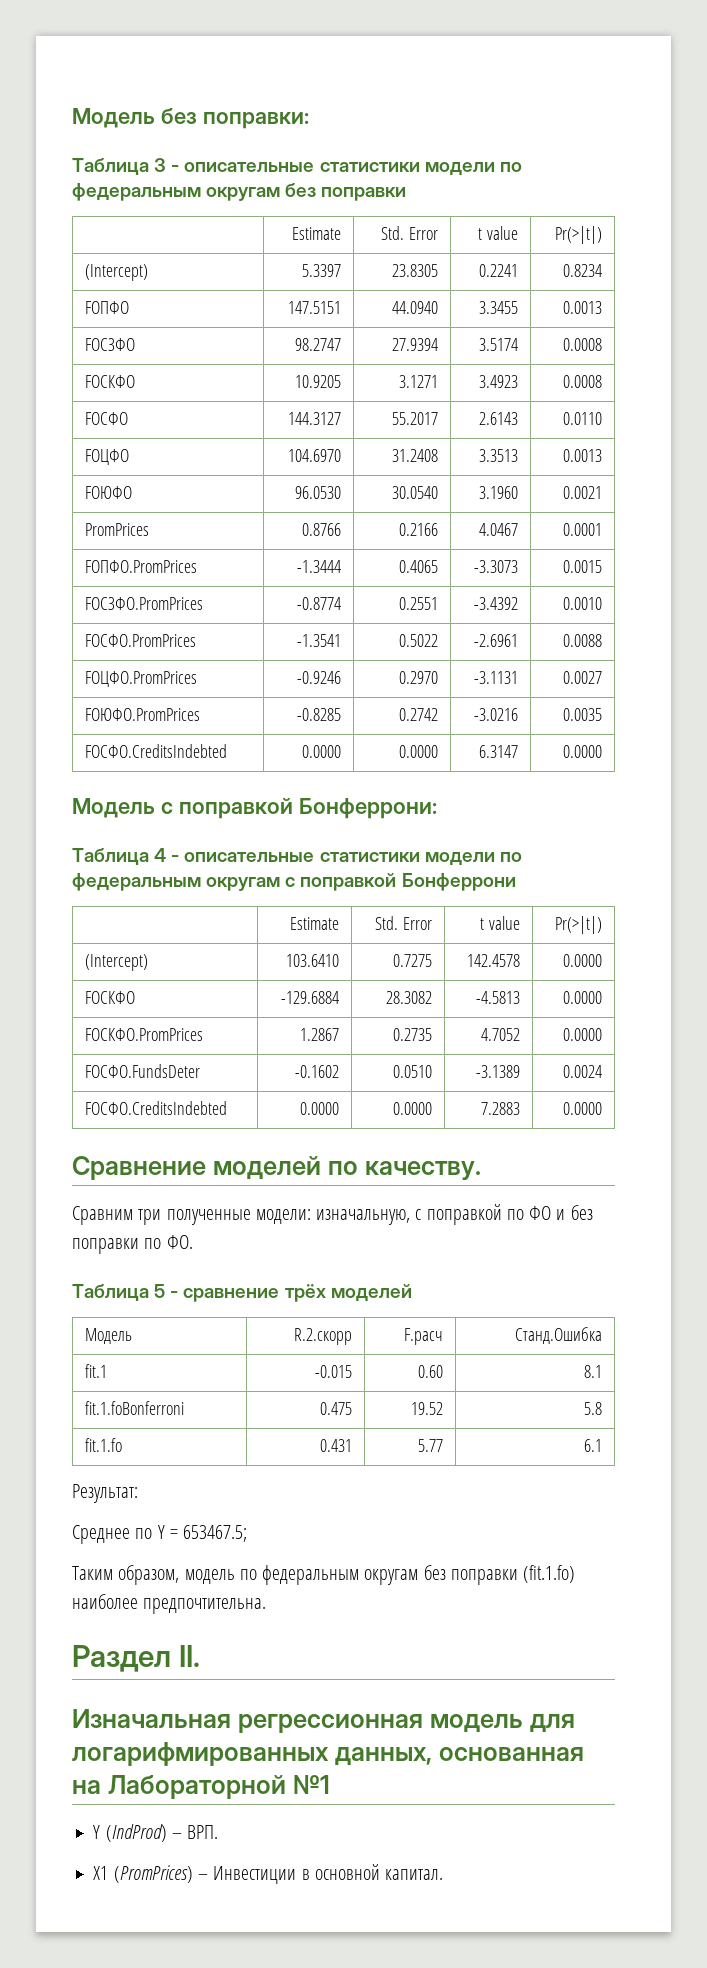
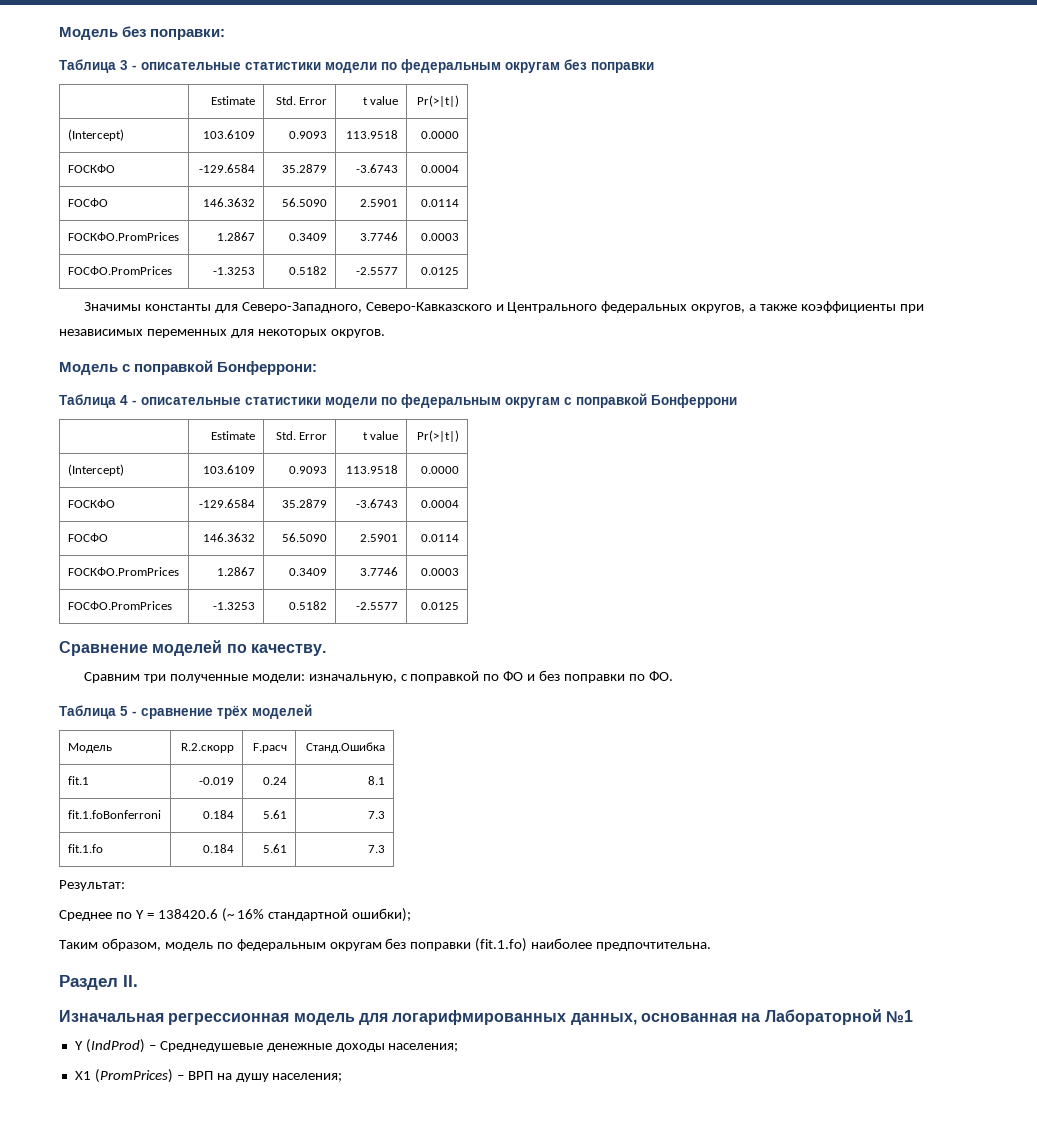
  Таблица 3 - описательные статистики модели по федеральным округам без поправки
  | Estimate | Std. Error | t value | Pr(>|t|)
- (Intercept) | 5.3397 | 23.8305 | 0.2241 | 0.8234
- FOПФО | 147.5151 | 44.0940 | 3.3455 | 0.0013
- FOСЗФО | 98.2747 | 27.9394 | 3.5174 | 0.0008
- FOСКФО | 10.9205 | 3.1271 | 3.4923 | 0.0008
- FOСФО | 144.3127 | 55.2017 | 2.6143 | 0.0110
- FOЦФО | 104.6970 | 31.2408 | 3.3513 | 0.0013
- FOЮФО | 96.0530 | 30.0540 | 3.1960 | 0.0021
- PromPrices | 0.8766 | 0.2166 | 4.0467 | 0.0001
- FOПФО.PromPrices | -1.3444 | 0.4065 | -3.3073 | 0.0015
- FOСЗФО.PromPrices | -0.8774 | 0.2551 | -3.4392 | 0.0010
- FOСФО.PromPrices | -1.3541 | 0.5022 | -2.6961 | 0.0088
- FOЦФО.PromPrices | -0.9246 | 0.2970 | -3.1131 | 0.0027
- FOЮФО.PromPrices | -0.8285 | 0.2742 | -3.0216 | 0.0035
- FOСФО.CreditsIndebted | 0.0000 | 0.0000 | 6.3147 | 0.0000
+ (Intercept) | 103.6109 | 0.9093 | 113.9518 | 0.0000
+ FOСКФО | -129.6584 | 35.2879 | -3.6743 | 0.0004
+ FOСФО | 146.3632 | 56.5090 | 2.5901 | 0.0114
+ FOСКФО.PromPrices | 1.2867 | 0.3409 | 3.7746 | 0.0003
+ FOСФО.PromPrices | -1.3253 | 0.5182 | -2.5577 | 0.0125
+ Значимы константы для Северо-Западного, Северо-Кавказского и Центрального федеральных округов, а также коэффициенты при независимых переменных для некоторых округов.
  Таблица 4 - описательные статистики модели по федеральным округам с поправкой Бонферрони
  | Estimate | Std. Error | t value | Pr(>|t|)
- (Intercept) | 103.6410 | 0.7275 | 142.4578 | 0.0000
- FOСКФО | -129.6884 | 28.3082 | -4.5813 | 0.0000
- FOСКФО.PromPrices | 1.2867 | 0.2735 | 4.7052 | 0.0000
- FOСФО.FundsDeter | -0.1602 | 0.0510 | -3.1389 | 0.0024
- FOСФО.CreditsIndebted | 0.0000 | 0.0000 | 7.2883 | 0.0000
+ (Intercept) | 103.6109 | 0.9093 | 113.9518 | 0.0000
+ FOСКФО | -129.6584 | 35.2879 | -3.6743 | 0.0004
+ FOСФО | 146.3632 | 56.5090 | 2.5901 | 0.0114
+ FOСКФО.PromPrices | 1.2867 | 0.3409 | 3.7746 | 0.0003
+ FOСФО.PromPrices | -1.3253 | 0.5182 | -2.5577 | 0.0125
- fit.1 | -0.015 | 0.60 | 8.1
+ fit.1 | -0.019 | 0.24 | 8.1
- fit.1.foBonferroni | 0.475 | 19.52 | 5.8
- fit.1.fo | 0.431 | 5.77 | 6.1
+ fit.1.foBonferroni | 0.184 | 5.61 | 7.3
+ fit.1.fo | 0.184 | 5.61 | 7.3
- Среднее по Y = 653467.5;
+ Среднее по Y = 138420.6 (~ 16% стандартной ошибки);
- Y (IndProd) – ВРП.
+ Y (IndProd) – Среднедушевые денежные доходы населения;
- X1 (PromPrices) – Инвестиции в основной капитал.
+ X1 (PromPrices) – ВРП на душу населения;

